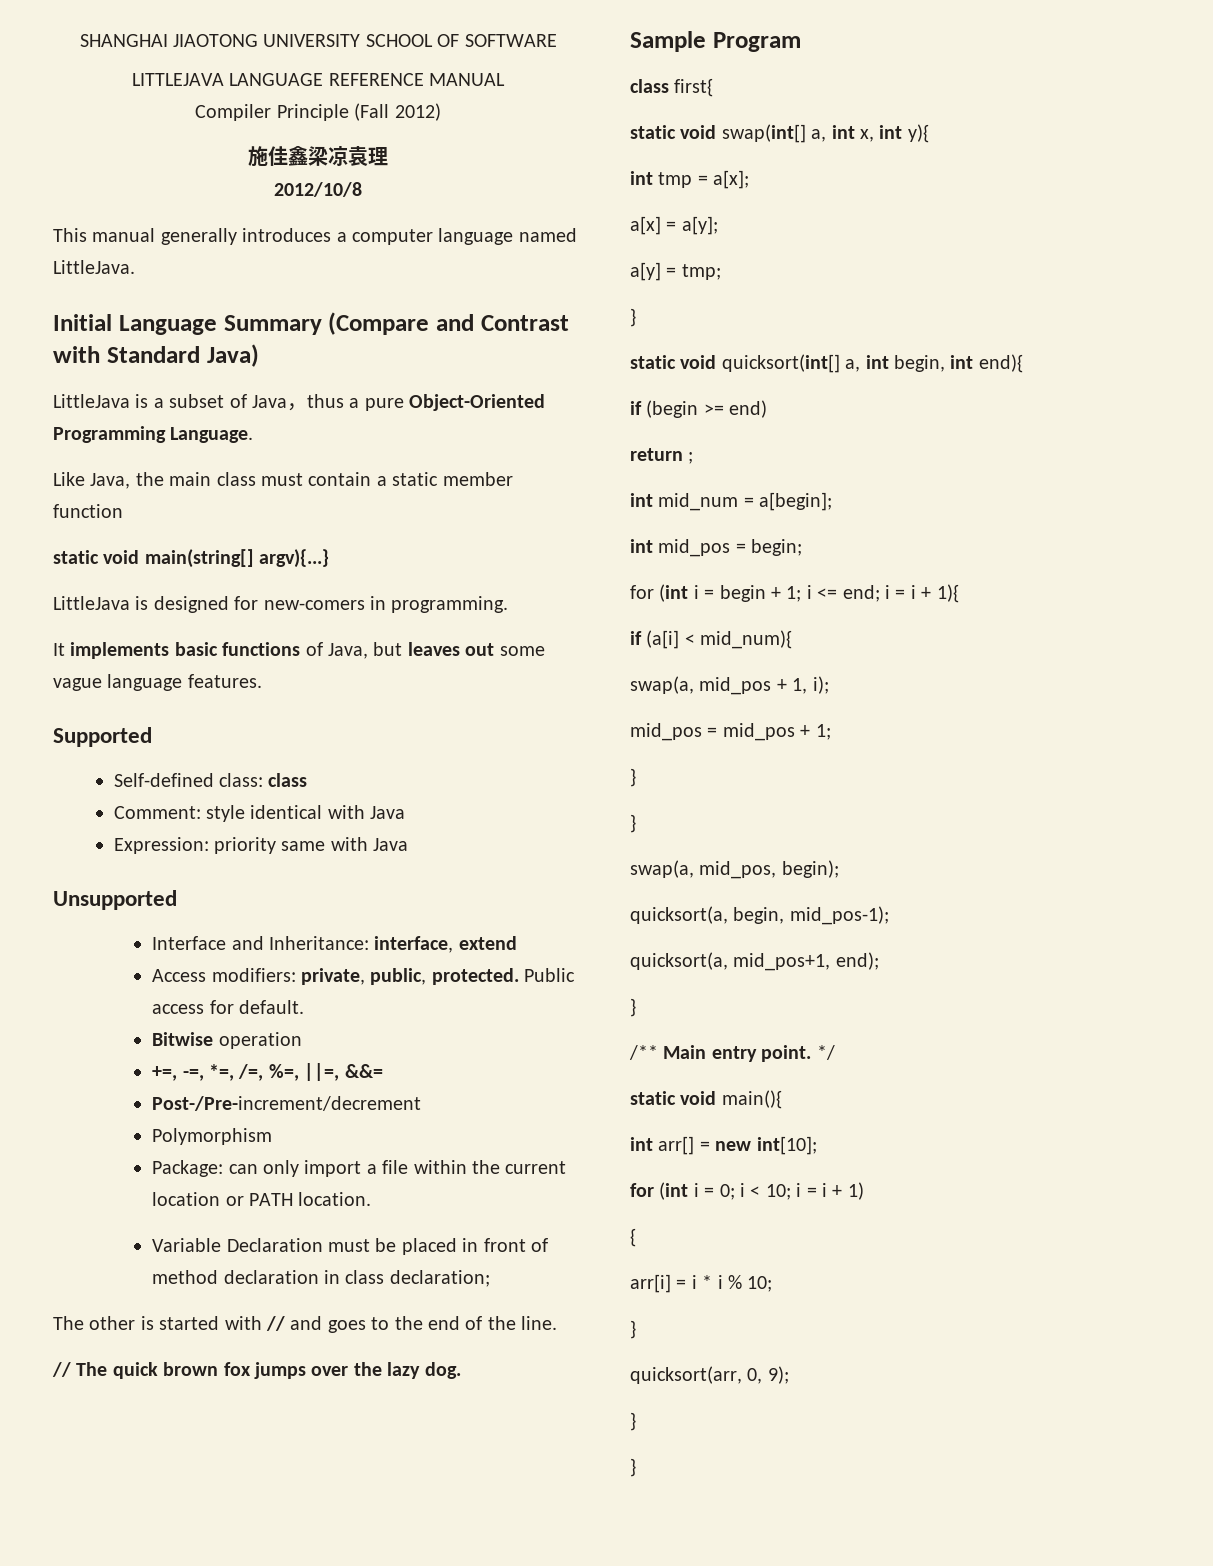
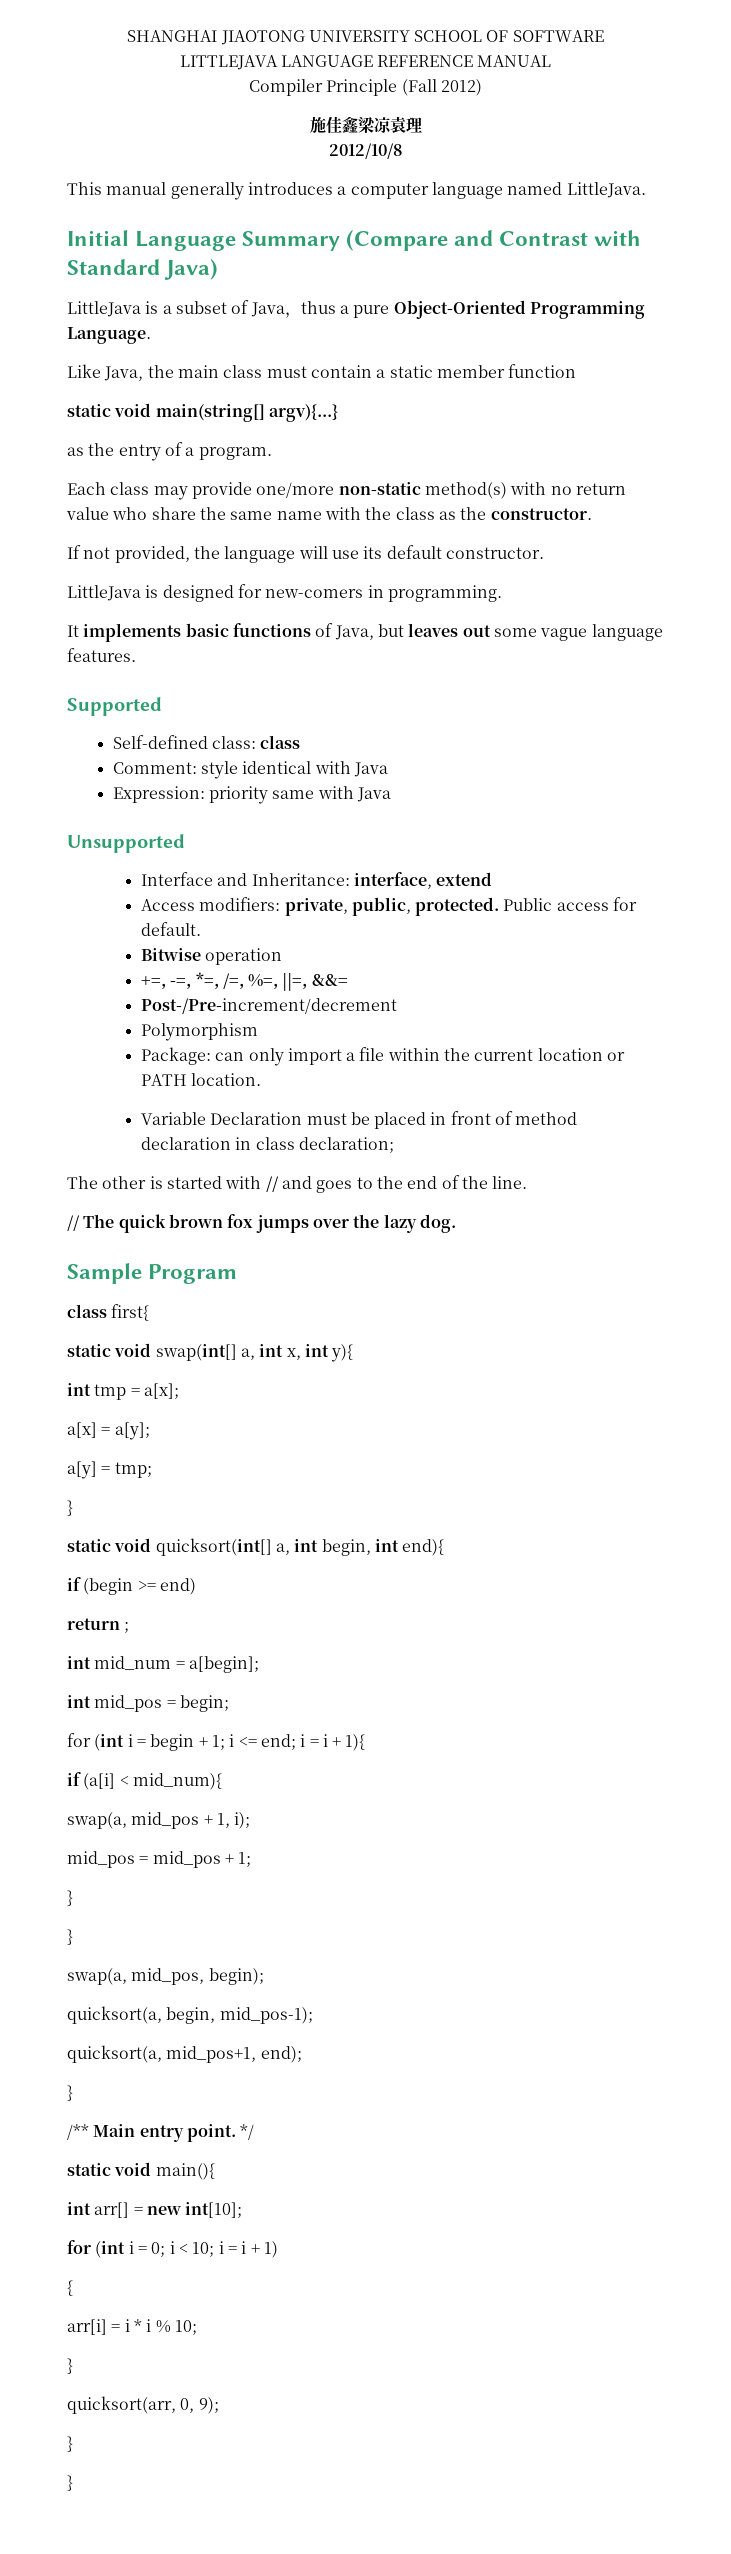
+ as the entry of a program.
+ Each class may provide one/more non-static method(s) with no return value who share the same name with the class as the constructor.
+ If not provided, the language will use its default constructor.

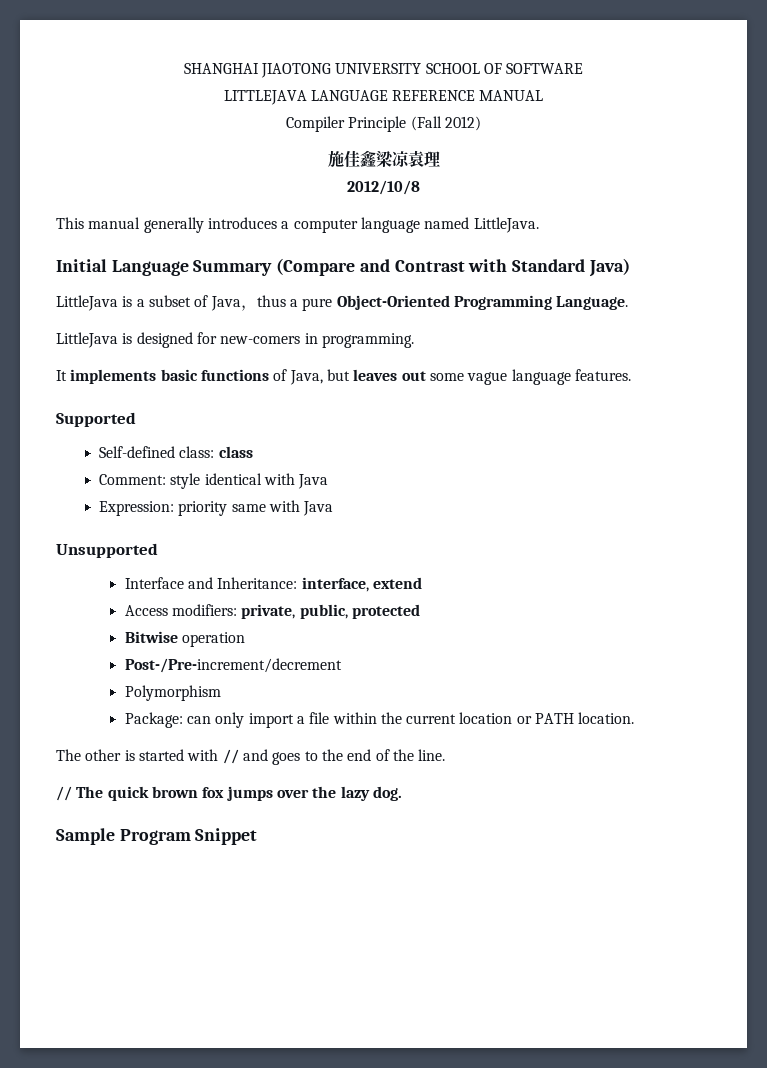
- Like Java, the main class must contain a static member function
- static void main(string[] argv){...}
- as the entry of a program.
- Each class may provide one/more non-static method(s) with no return value who share the same name with the class as the constructor.
- If not provided, the language will use its default constructor.
- Access modifiers: private, public, protected. Public access for default.
+ Access modifiers: private, public, protected
  Bitwise operation
- +=, -=, *=, /=, %=, ||=, &&=
- Variable Declaration must be placed in front of method declaration in class declaration;
- Sample Program
- class first{
- static void swap(int[] a, int x, int y){
- int tmp = a[x];
- a[x] = a[y];
- a[y] = tmp;
- }
- static void quicksort(int[] a, int begin, int end){
- if (begin >= end)
- return ;
- int mid_num = a[begin];
- int mid_pos = begin;
- for (int i = begin + 1; i <= end; i = i + 1){
- if (a[i] < mid_num){
- swap(a, mid_pos + 1, i);
- mid_pos = mid_pos + 1;
- }
- }
- swap(a, mid_pos, begin);
- quicksort(a, begin, mid_pos-1);
- quicksort(a, mid_pos+1, end);
- }
- /** Main entry point. */
- static void main(){
- int arr[] = new int[10];
- for (int i = 0; i < 10; i = i + 1)
- {
- arr[i] = i * i % 10;
- }
- quicksort(arr, 0, 9);
- }
- }
+ Sample Program Snippet

